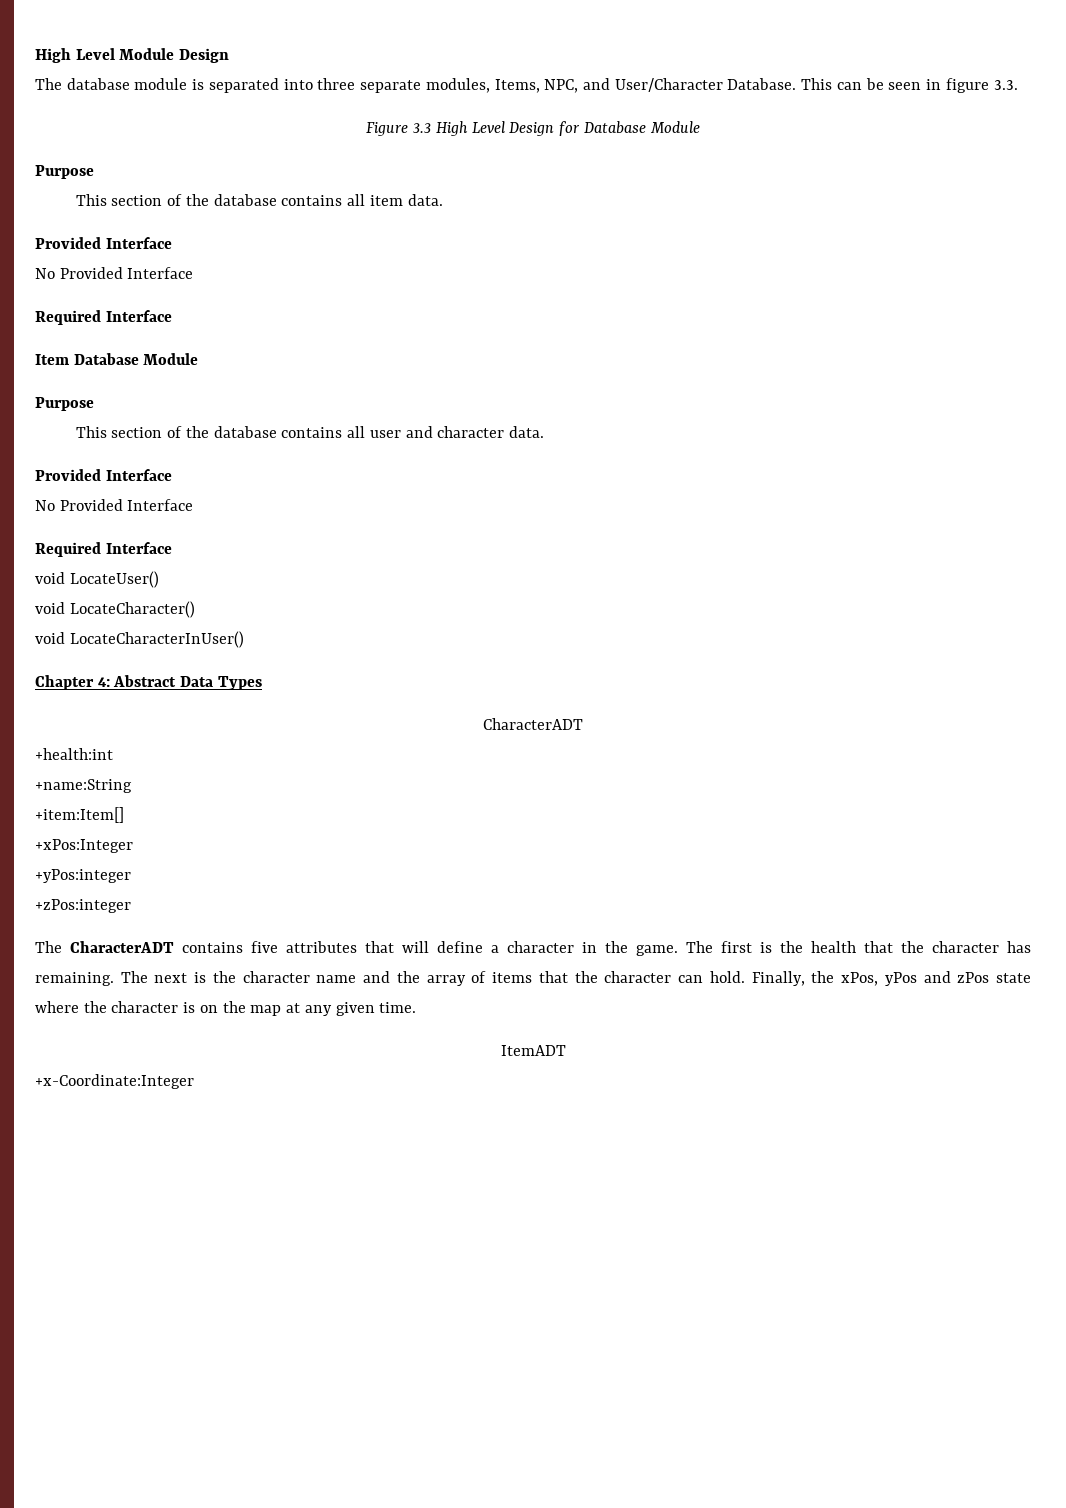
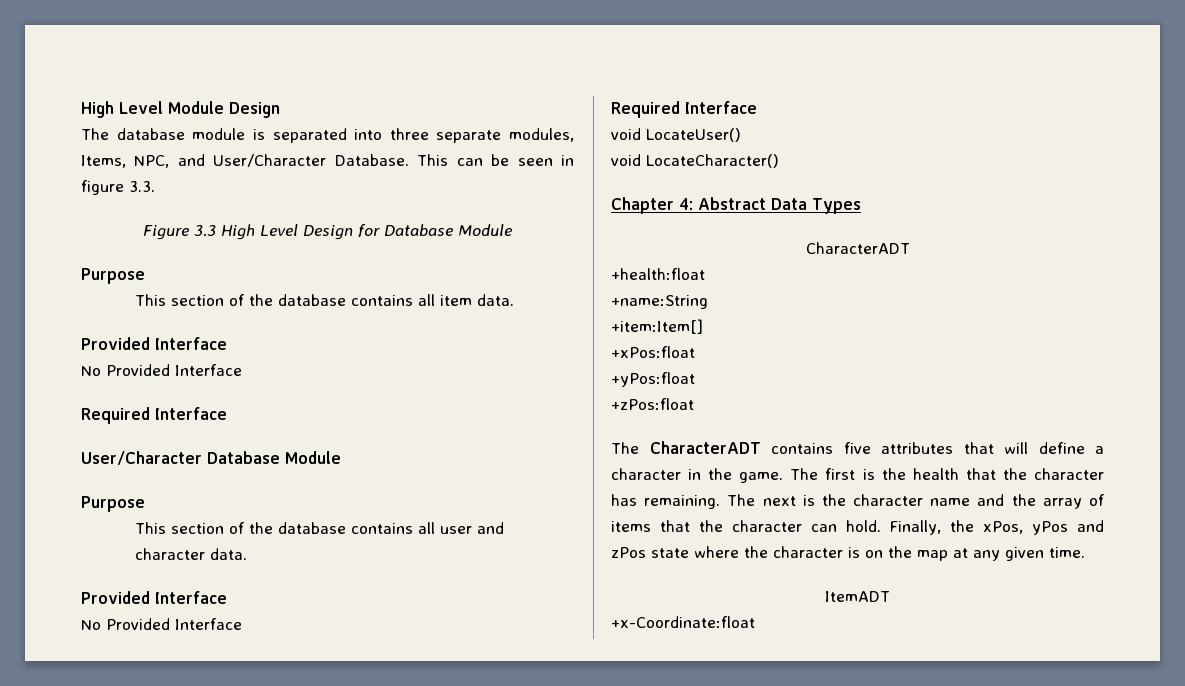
- Item Database Module
+ User/Character Database Module
- void LocateCharacterInUser()
- +health:int
+ +health:float
- +xPos:Integer
- +yPos:integer
- +zPos:integer
+ +xPos:float
+ +yPos:float
+ +zPos:float
- +x-Coordinate:Integer
+ +x-Coordinate:float

